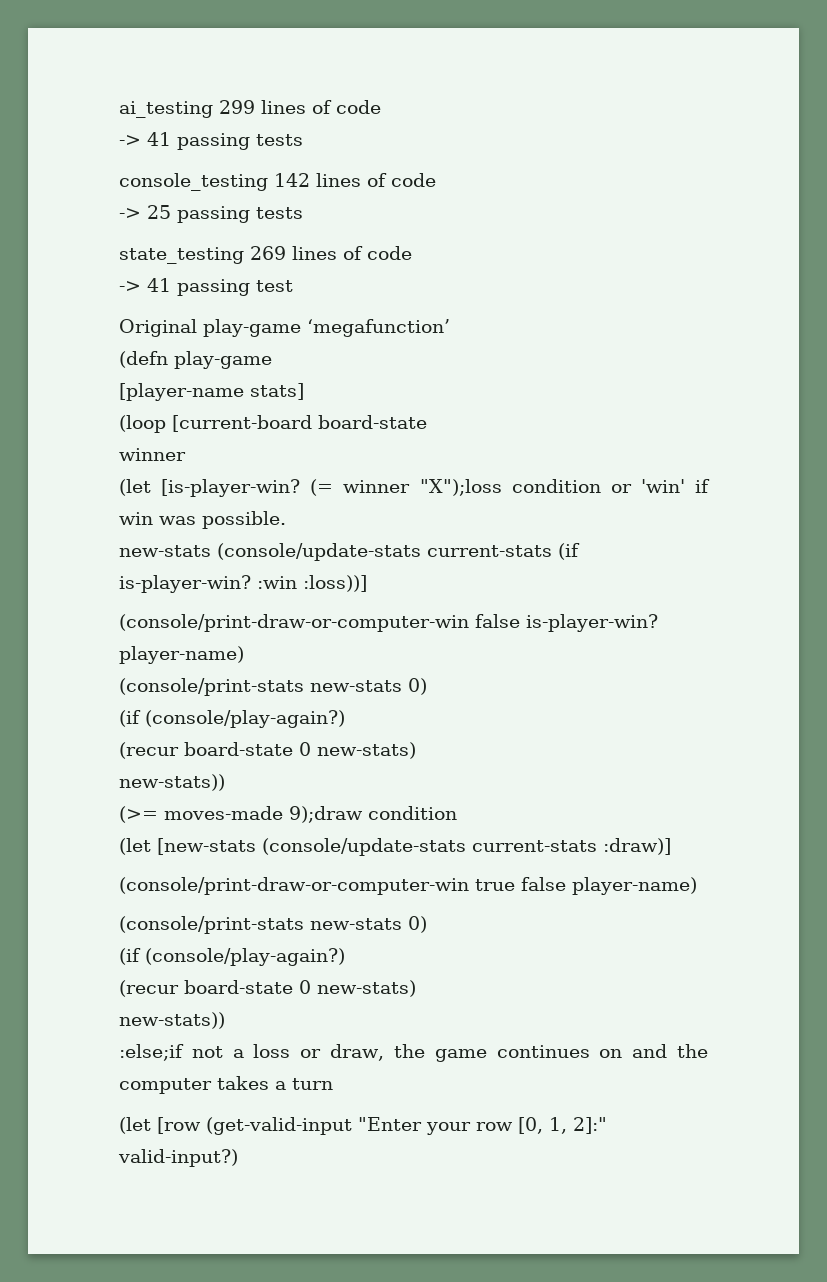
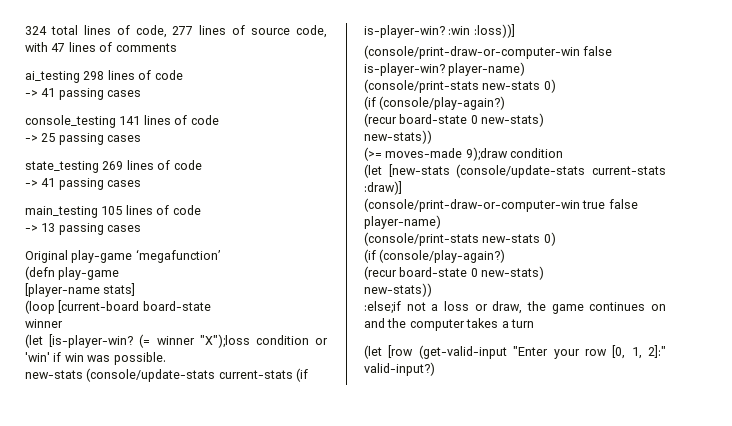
- ai_testing 299 lines of code
- -> 41 passing tests
+ 324 total lines of code, 277 lines of source code, with 47 lines of comments
+ ai_testing 298 lines of code
+ -> 41 passing cases
- console_testing 142 lines of code
+ console_testing 141 lines of code
- -> 25 passing tests
+ -> 25 passing cases
  state_testing 269 lines of code
- -> 41 passing test
+ -> 41 passing cases
+ main_testing 105 lines of code
+ -> 13 passing cases

